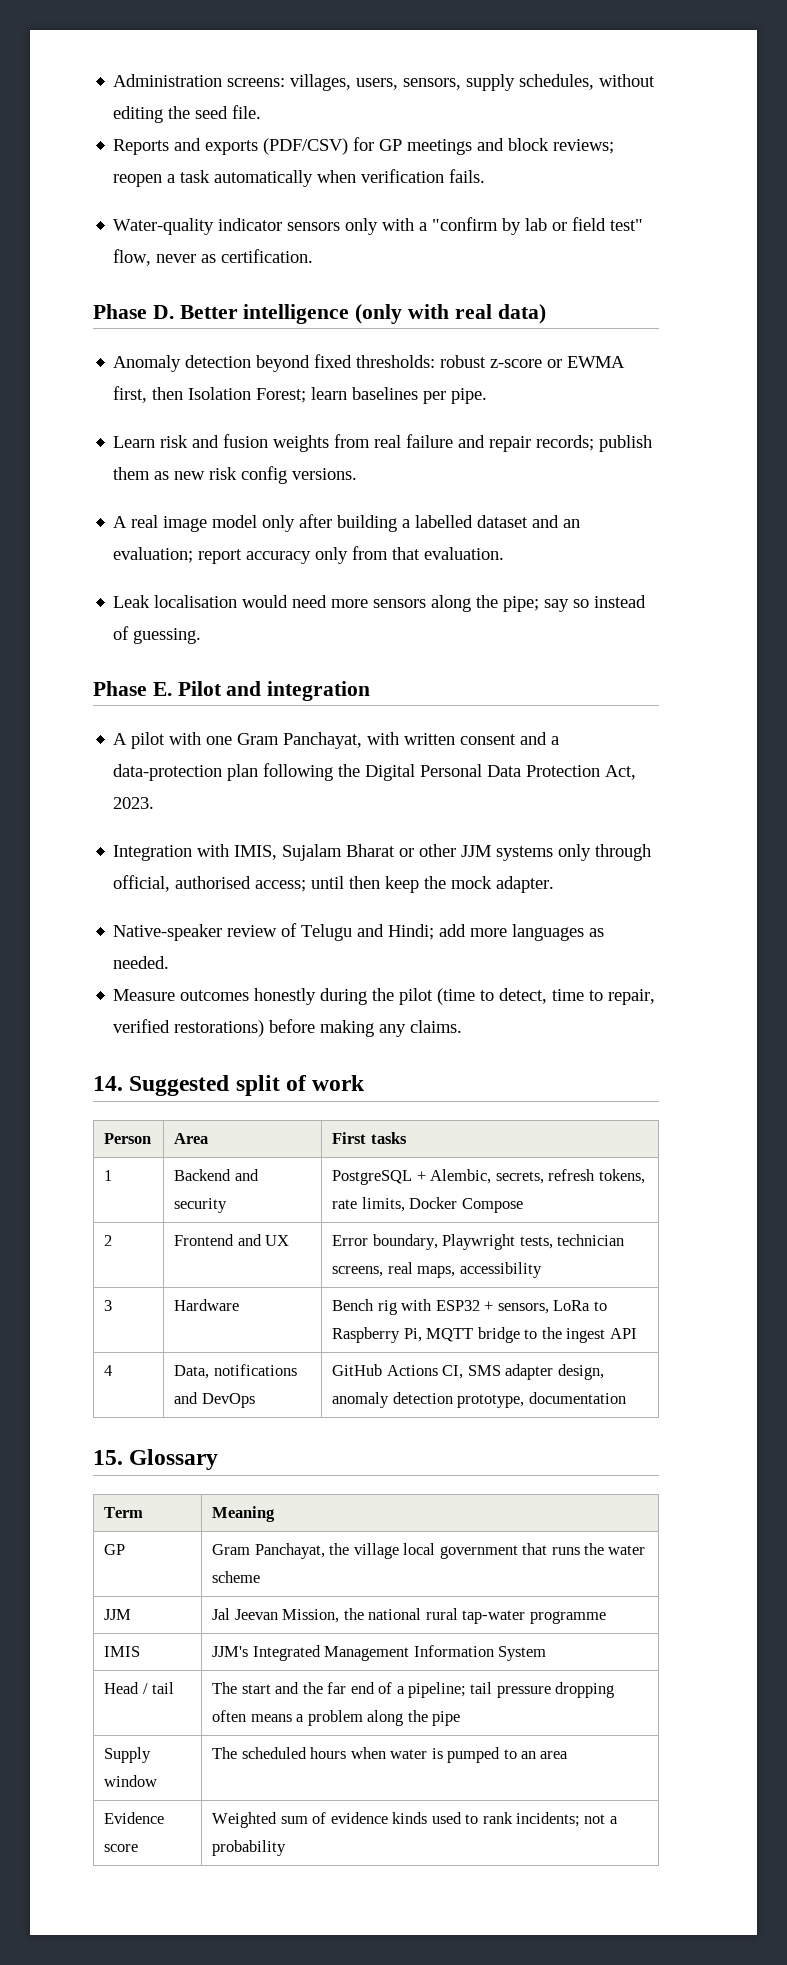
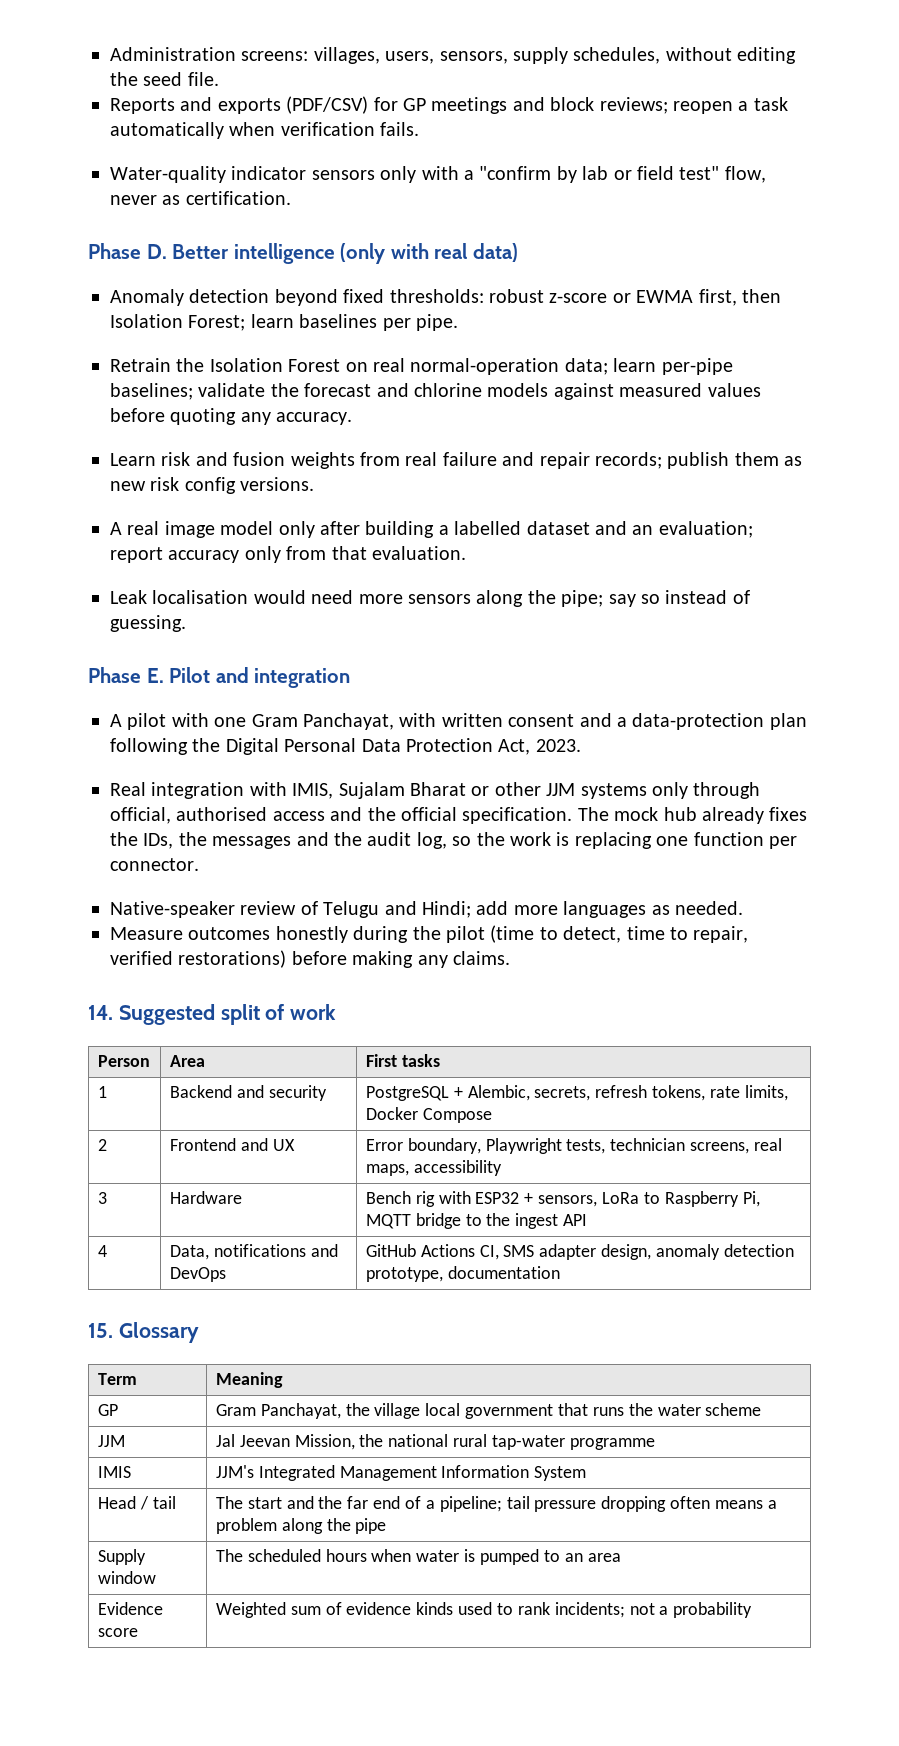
+ Retrain the Isolation Forest on real normal-operation data; learn per-pipe baselines; validate the forecast and chlorine models against measured values before quoting any accuracy.
- Integration with IMIS, Sujalam Bharat or other JJM systems only through official, authorised access; until then keep the mock adapter.
+ Real integration with IMIS, Sujalam Bharat or other JJM systems only through official, authorised access and the official specification. The mock hub already fixes the IDs, the messages and the audit log, so the work is replacing one function per connector.

